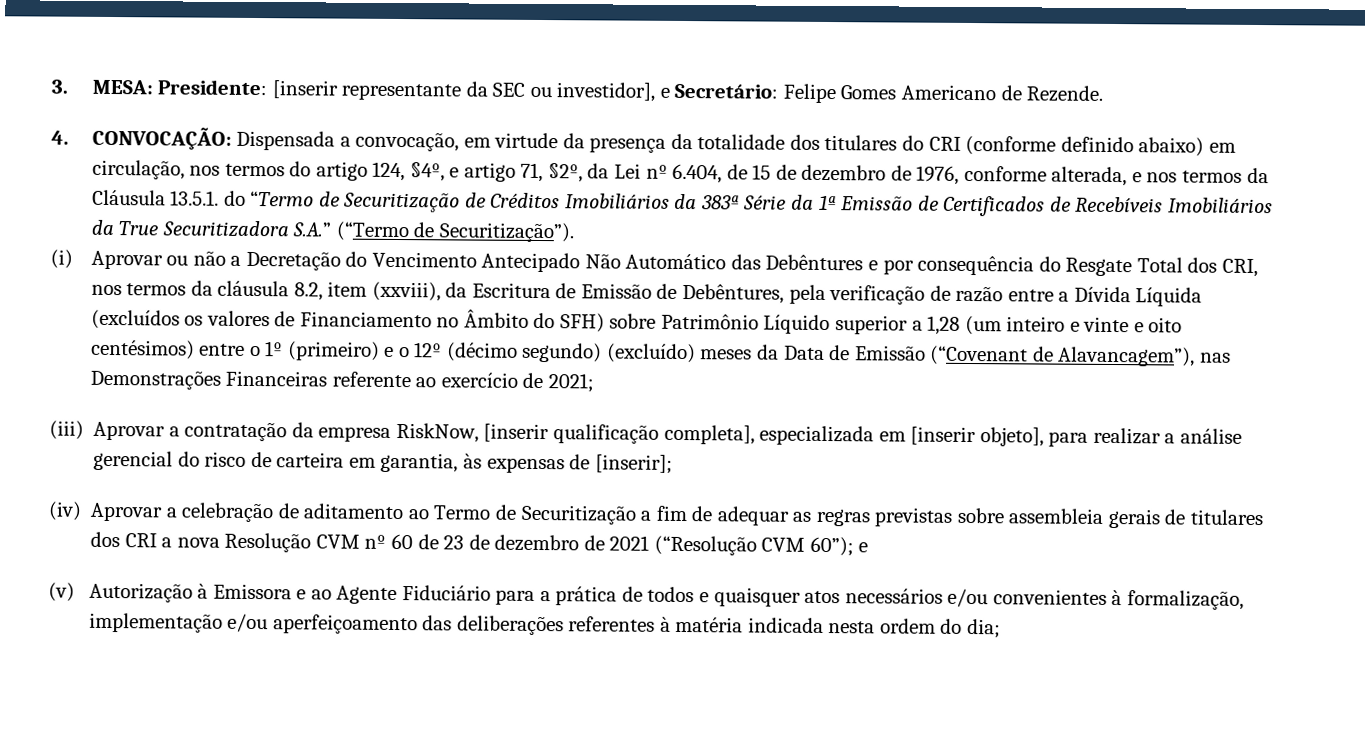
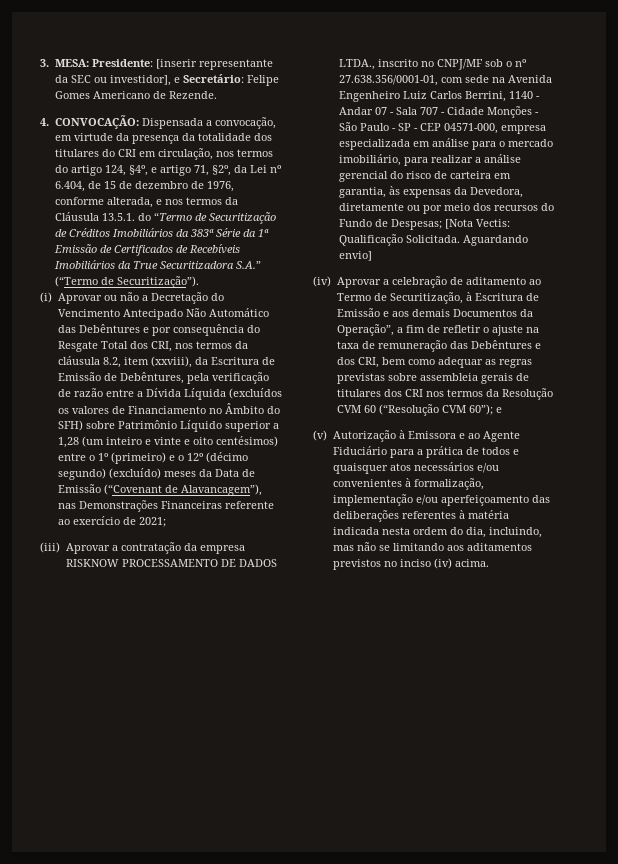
- Dispensada a convocação, em virtude da presença da totalidade dos titulares do CRI (conforme definido abaixo) em circulação, nos termos do artigo 124, §4º, e artigo 71, §2º, da Lei nº 6.404, de 15 de dezembro de 1976, conforme alterada, e nos termos da Cláusula 13.5.1. do “Termo de Securitização de Créditos Imobiliários da 383ª Série da 1ª Emissão de Certificados de Recebíveis Imobiliários da True Securitizadora S.A.” (“Termo de Securitização”).
+ Dispensada a convocação, em virtude da presença da totalidade dos titulares do CRI em circulação, nos termos do artigo 124, §4º, e artigo 71, §2º, da Lei nº 6.404, de 15 de dezembro de 1976, conforme alterada, e nos termos da Cláusula 13.5.1. do “Termo de Securitização de Créditos Imobiliários da 383ª Série da 1ª Emissão de Certificados de Recebíveis Imobiliários da True Securitizadora S.A.” (“Termo de Securitização”).
- (iii) Aprovar a contratação da empresa RiskNow, [inserir qualificação completa], especializada em [inserir objeto], para realizar a análise gerencial do risco de carteira em garantia, às expensas de [inserir];
+ (iii) Aprovar a contratação da empresa RISKNOW PROCESSAMENTO DE DADOS LTDA., inscrito no CNPJ/MF sob o nº 27.638.356/0001-01, com sede na Avenida Engenheiro Luiz Carlos Berrini, 1140 - Andar 07 - Sala 707 - Cidade Monções - São Paulo - SP - CEP 04571-000, empresa especializada em análise para o mercado imobiliário, para realizar a análise gerencial do risco de carteira em garantia, às expensas da Devedora, diretamente ou por meio dos recursos do Fundo de Despesas; [Nota Vectis: Qualificação Solicitada. Aguardando envio]
- (iv) Aprovar a celebração de aditamento ao Termo de Securitização a fim de adequar as regras previstas sobre assembleia gerais de titulares dos CRI a nova Resolução CVM nº 60 de 23 de dezembro de 2021 (“Resolução CVM 60”); e
+ (iv) Aprovar a celebração de aditamento ao Termo de Securitização, à Escritura de Emissão e aos demais Documentos da Operação”, a fim de refletir o ajuste na taxa de remuneração das Debêntures e dos CRI, bem como adequar as regras previstas sobre assembleia gerais de titulares dos CRI nos termos da Resolução CVM 60 (“Resolução CVM 60”); e
- (v) Autorização à Emissora e ao Agente Fiduciário para a prática de todos e quaisquer atos necessários e/ou convenientes à formalização, implementação e/ou aperfeiçoamento das deliberações referentes à matéria indicada nesta ordem do dia;
+ (v) Autorização à Emissora e ao Agente Fiduciário para a prática de todos e quaisquer atos necessários e/ou convenientes à formalização, implementação e/ou aperfeiçoamento das deliberações referentes à matéria indicada nesta ordem do dia, incluindo, mas não se limitando aos aditamentos previstos no inciso (iv) acima.

